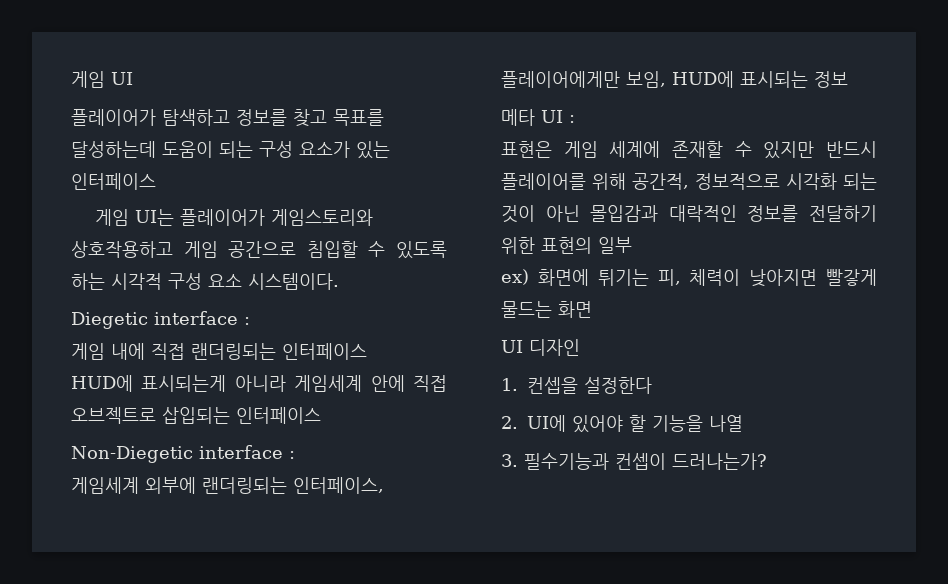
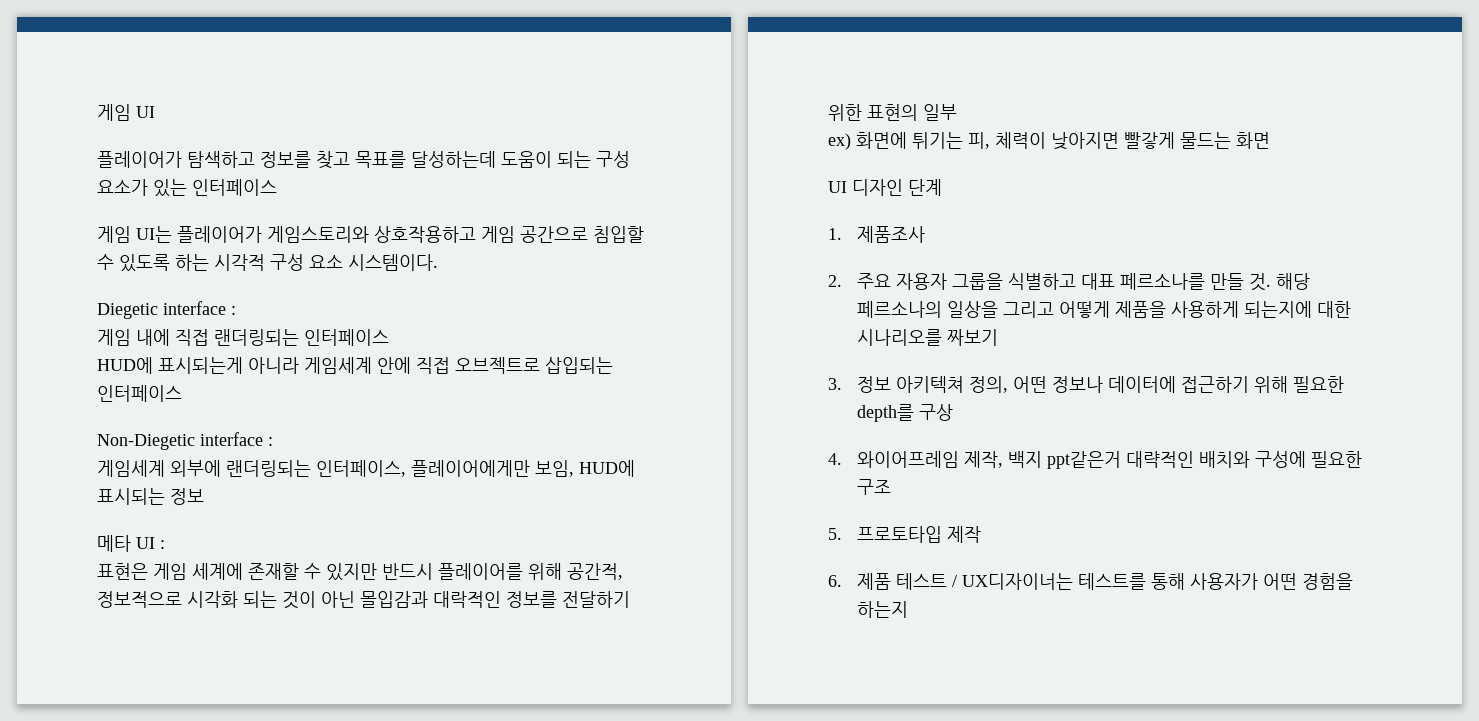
- UI 디자인
+ UI 디자인 단계
- 1. 컨셉을 설정한다
+ 1. 제품조사
- 2. UI에 있어야 할 기능을 나열
- 3. 필수기능과 컨셉이 드러나는가?
+ 2. 주요 자용자 그룹을 식별하고 대표 페르소나를 만들 것. 해당 페르소나의 일상을 그리고 어떻게 제품을 사용하게 되는지에 대한 시나리오를 짜보기
+ 3. 정보 아키텍쳐 정의, 어떤 정보나 데이터에 접근하기 위해 필요한 depth를 구상
+ 4. 와이어프레임 제작, 백지 ppt같은거 대략적인 배치와 구성에 필요한 구조
+ 5. 프로토타입 제작
+ 6. 제품 테스트 / UX디자이너는 테스트를 통해 사용자가 어떤 경험을 하는지

